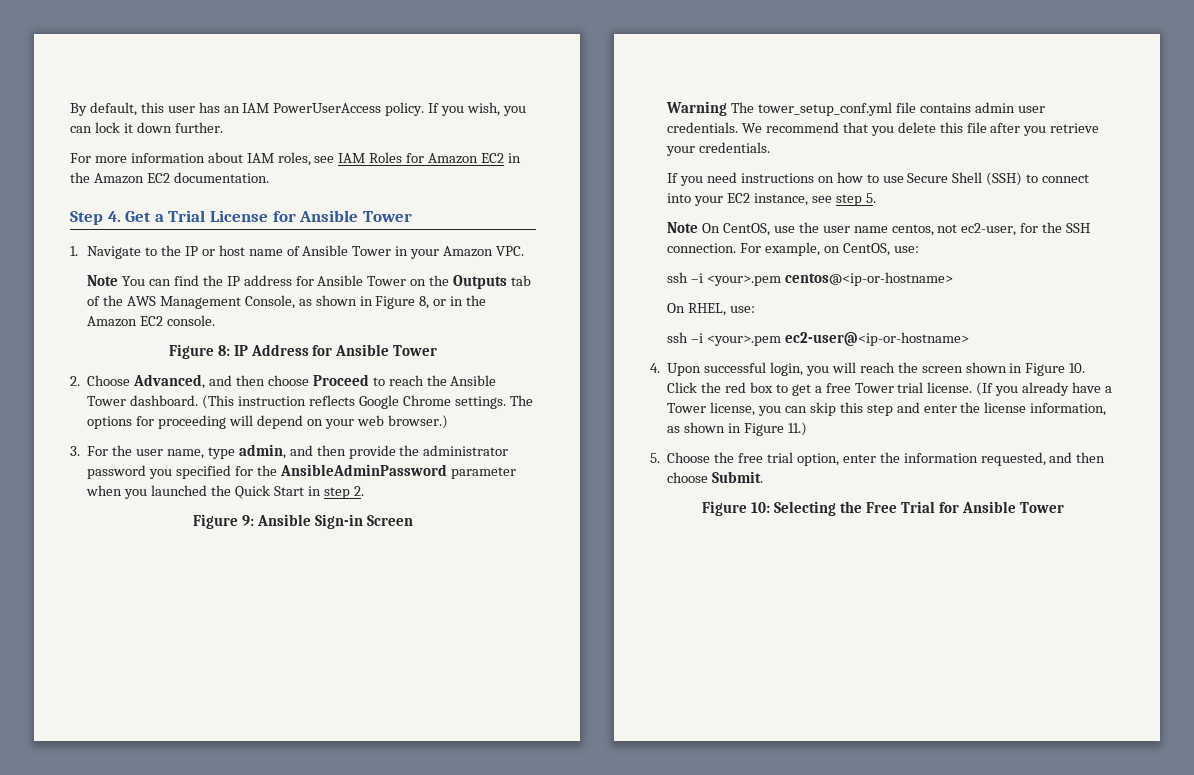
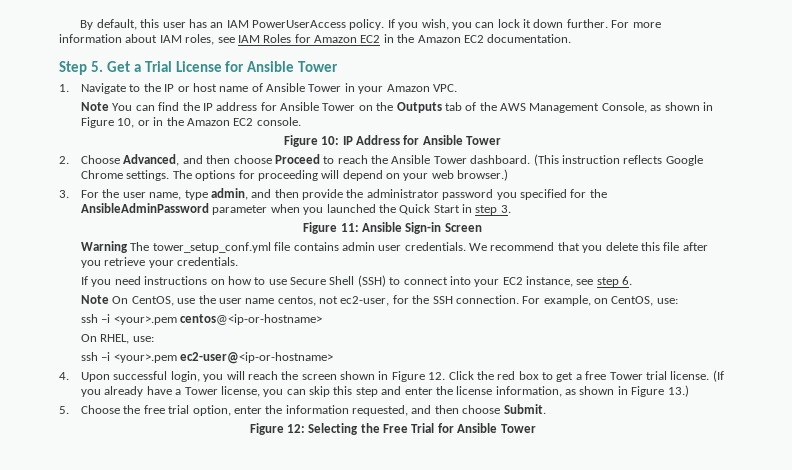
- If you wish, you can lock it down further.
- For more information about IAM roles, see IAM Roles for Amazon EC2 in the Amazon EC2 documentation.
+ If you wish, you can lock it down further. For more information about IAM roles, see IAM Roles for Amazon EC2 in the Amazon EC2 documentation.
- Step 4. Get a Trial License for Ansible Tower
+ Step 5. Get a Trial License for Ansible Tower
- Note You can find the IP address for Ansible Tower on the Outputs tab of the AWS Management Console, as shown in Figure 8, or in the Amazon EC2 console.
+ Note You can find the IP address for Ansible Tower on the Outputs tab of the AWS Management Console, as shown in Figure 10, or in the Amazon EC2 console.
- Figure 8: IP Address for Ansible Tower
+ Figure 10: IP Address for Ansible Tower
- 3. For the user name, type admin, and then provide the administrator password you specified for the AnsibleAdminPassword parameter when you launched the Quick Start in step 2.
- Figure 9: Ansible Sign-in Screen
+ 3. For the user name, type admin, and then provide the administrator password you specified for the AnsibleAdminPassword parameter when you launched the Quick Start in step 3.
+ Figure 11: Ansible Sign-in Screen
- If you need instructions on how to use Secure Shell (SSH) to connect into your EC2 instance, see step 5.
+ If you need instructions on how to use Secure Shell (SSH) to connect into your EC2 instance, see step 6.
- 4. Upon successful login, you will reach the screen shown in Figure 10. Click the red box to get a free Tower trial license.
+ 4. Upon successful login, you will reach the screen shown in Figure 12. Click the red box to get a free Tower trial license.
- (If you already have a Tower license, you can skip this step and enter the license information, as shown in Figure 11.)
+ (If you already have a Tower license, you can skip this step and enter the license information, as shown in Figure 13.)
- Figure 10: Selecting the Free Trial for Ansible Tower
+ Figure 12: Selecting the Free Trial for Ansible Tower

